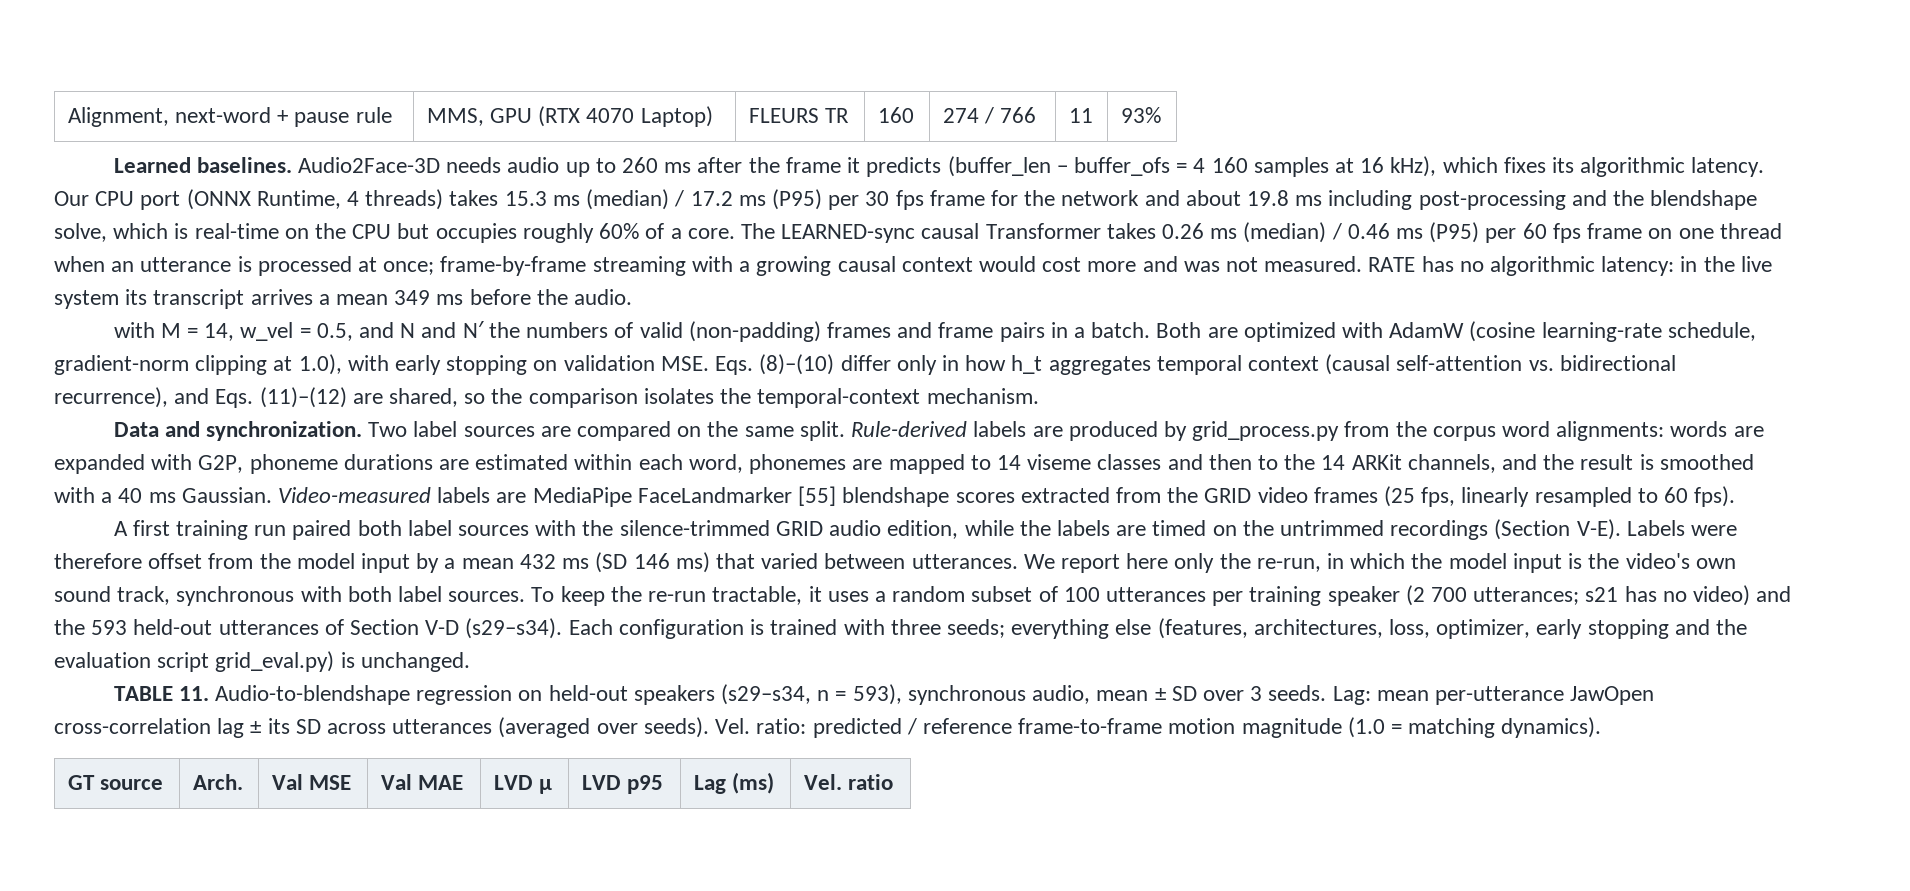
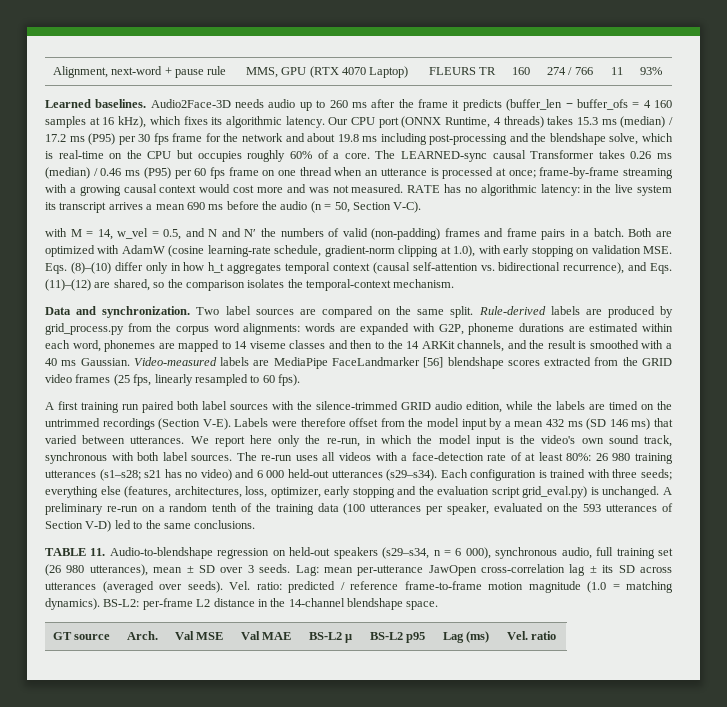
- RATE has no algorithmic latency: in the live system its transcript arrives a mean 349 ms before the audio.
+ RATE has no algorithmic latency: in the live system its transcript arrives a mean 690 ms before the audio (n = 50, Section V-C).
- Video-measured labels are MediaPipe FaceLandmarker [55] blendshape scores extracted from the GRID video frames (25 fps, linearly resampled to 60 fps).
+ Video-measured labels are MediaPipe FaceLandmarker [56] blendshape scores extracted from the GRID video frames (25 fps, linearly resampled to 60 fps).
- To keep the re-run tractable, it uses a random subset of 100 utterances per training speaker (2 700 utterances; s21 has no video) and the 593 held-out utterances of Section V-D (s29–s34).
+ The re-run uses all videos with a face-detection rate of at least 80%: 26 980 training utterances (s1–s28; s21 has no video) and 6 000 held-out utterances (s29–s34).
+ A preliminary re-run on a random tenth of the training data (100 utterances per speaker, evaluated on the 593 utterances of Section V-D) led to the same conclusions.
- TABLE 11. Audio-to-blendshape regression on held-out speakers (s29–s34, n = 593), synchronous audio, mean ± SD over 3 seeds.
+ TABLE 11. Audio-to-blendshape regression on held-out speakers (s29–s34, n = 6 000), synchronous audio, full training set (26 980 utterances), mean ± SD over 3 seeds.
+ BS-L2: per-frame L2 distance in the 14-channel blendshape space.
- GT source | Arch. | Val MSE | Val MAE | LVD μ | LVD p95 | Lag (ms) | Vel. ratio
+ GT source | Arch. | Val MSE | Val MAE | BS-L2 μ | BS-L2 p95 | Lag (ms) | Vel. ratio

